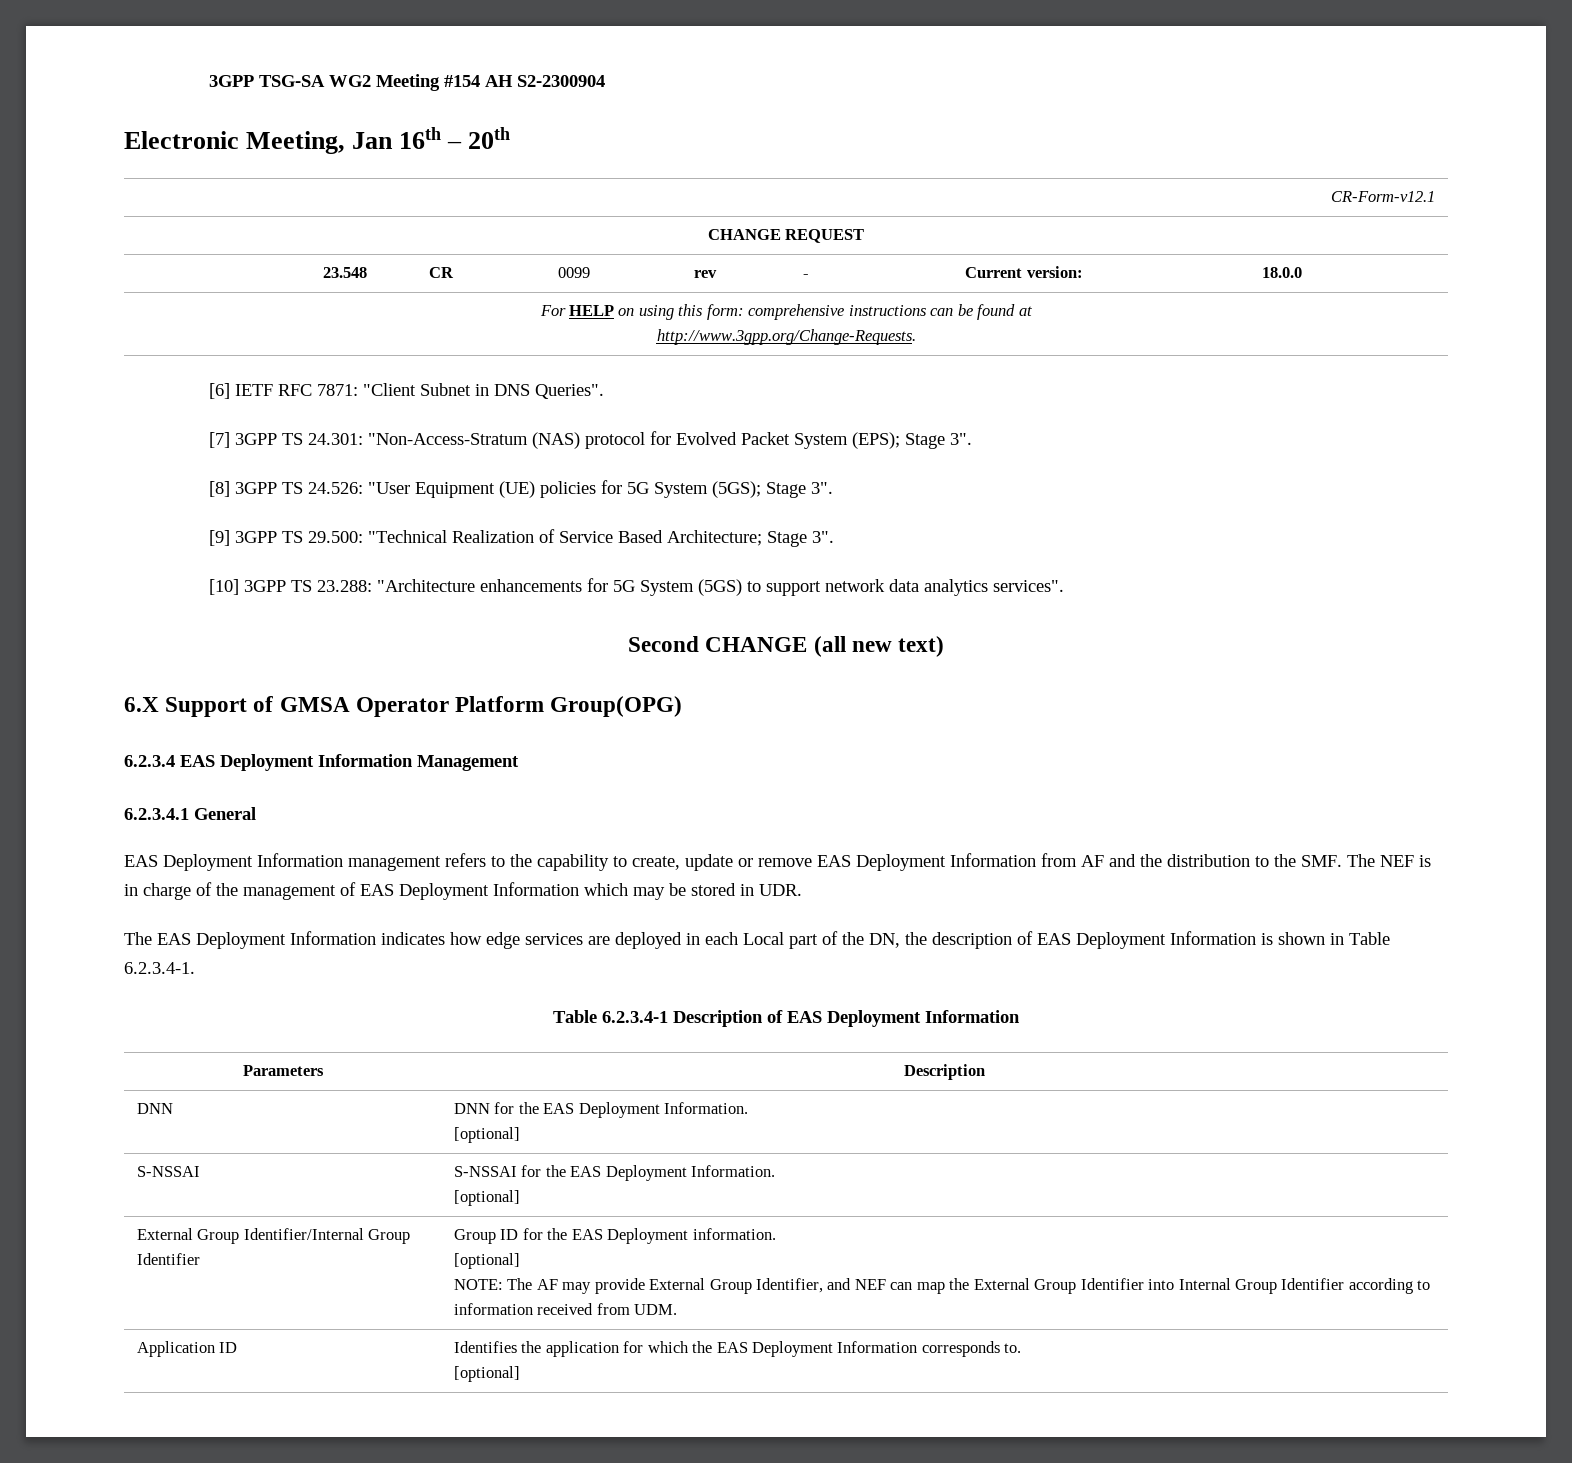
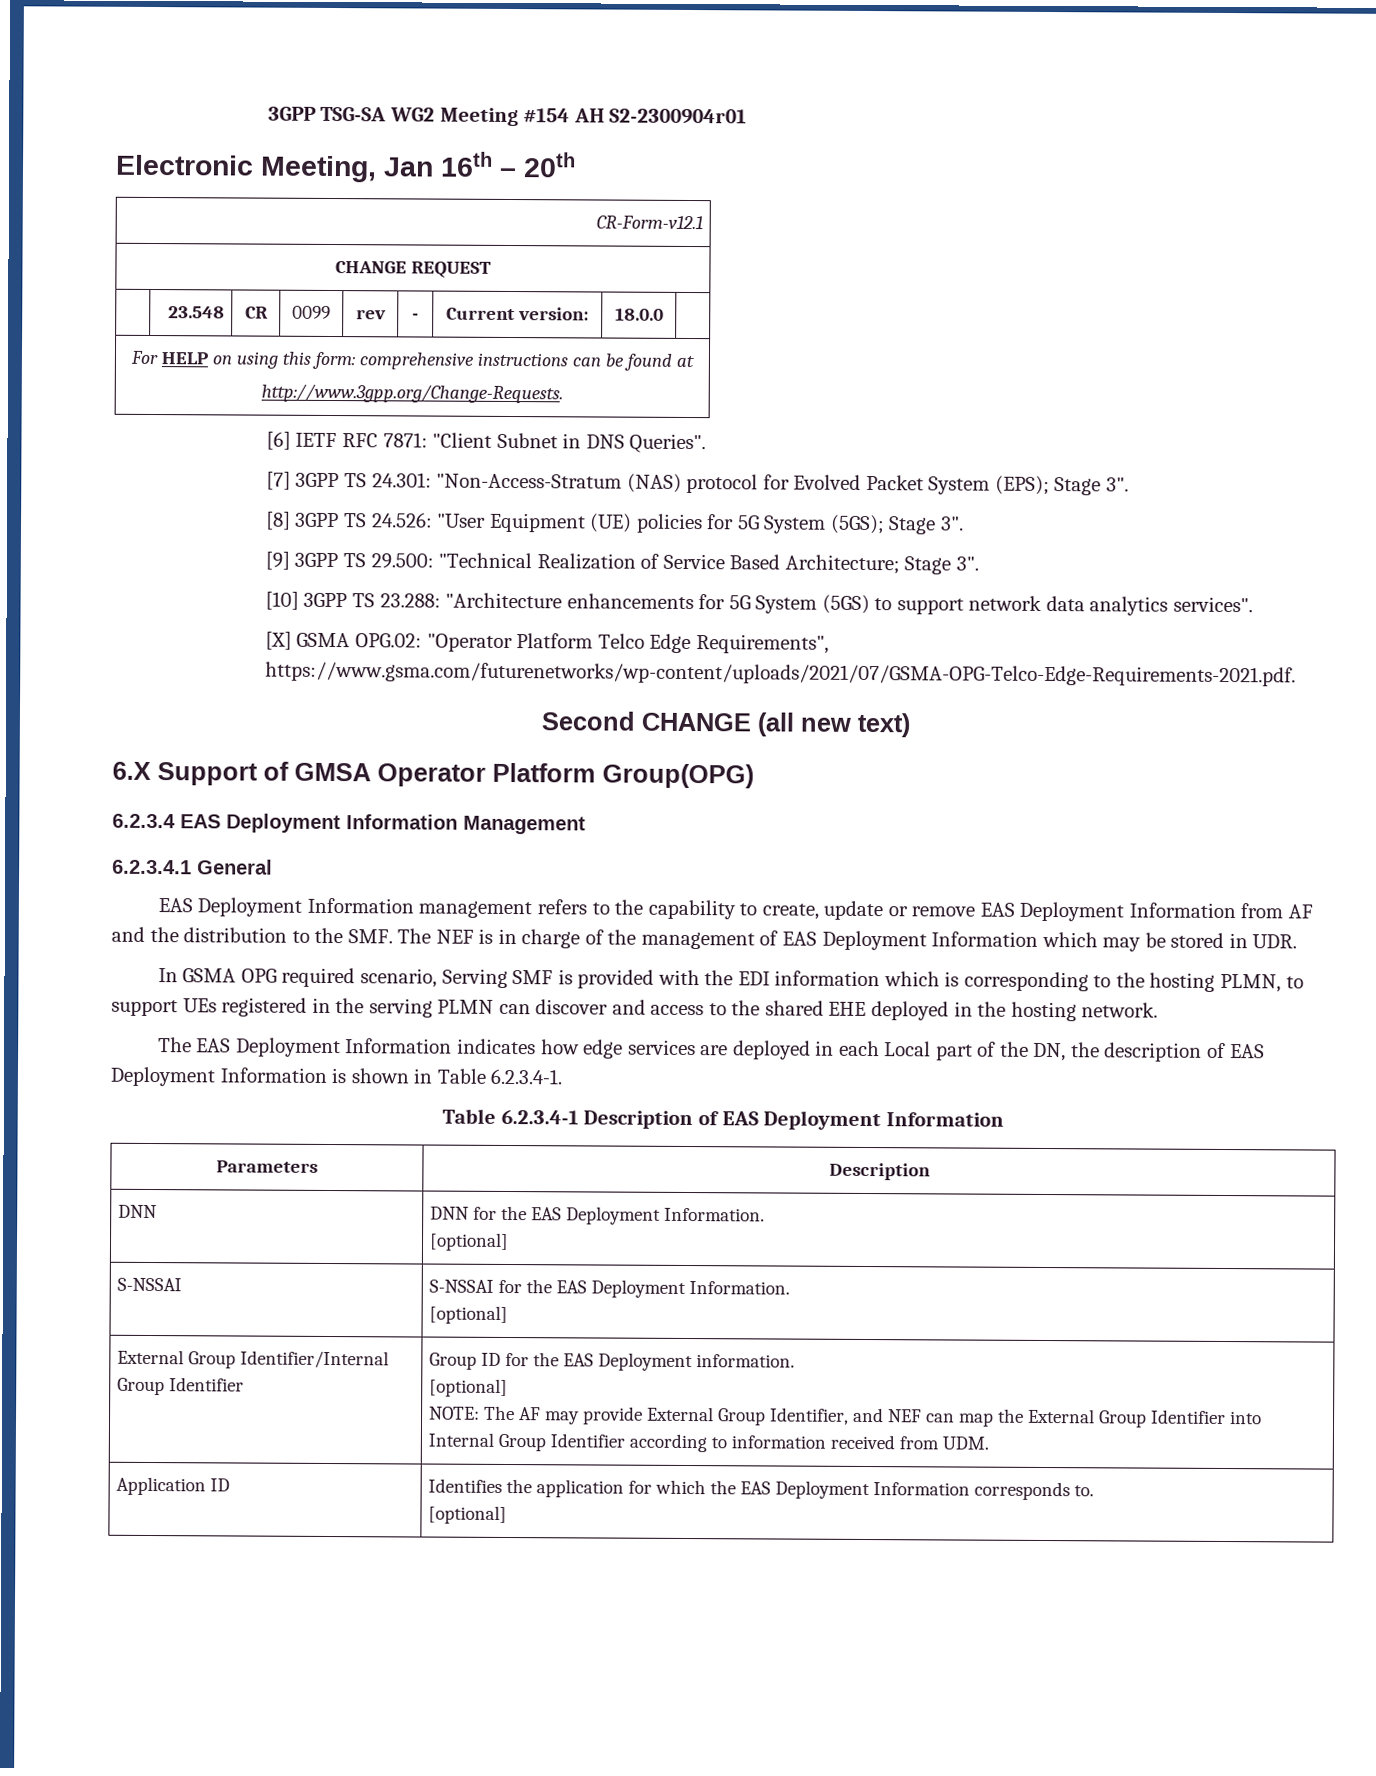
- 3GPP TSG-SA WG2 Meeting #154 AH S2-2300904
+ 3GPP TSG-SA WG2 Meeting #154 AH S2-2300904r01
+ [X] GSMA OPG.02: "Operator Platform Telco Edge Requirements", https://www.gsma.com/futurenetworks/wp-content/uploads/2021/07/GSMA-OPG-Telco-Edge-Requirements-2021.pdf.
+ In GSMA OPG required scenario, Serving SMF is provided with the EDI information which is corresponding to the hosting PLMN, to support UEs registered in the serving PLMN can discover and access to the shared EHE deployed in the hosting network.

